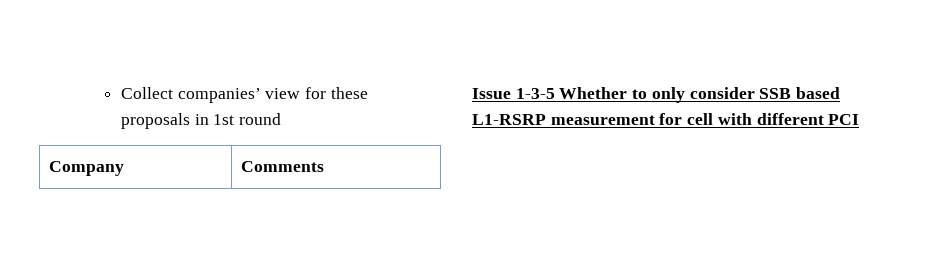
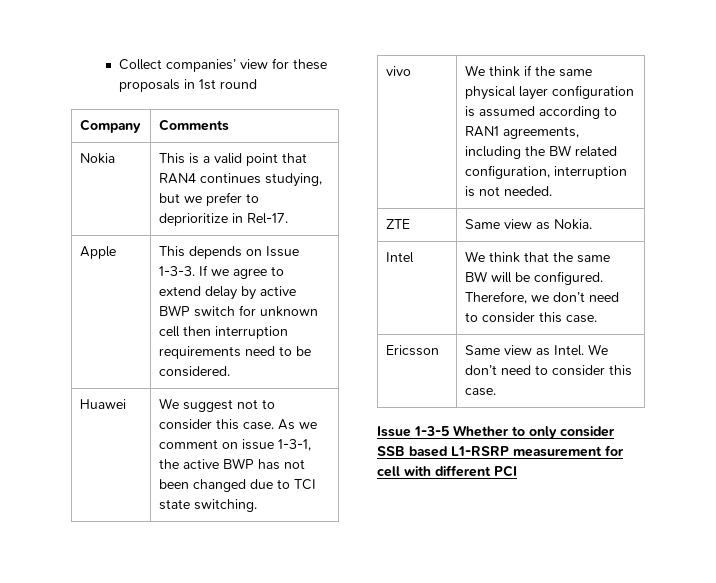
+ Nokia | This is a valid point that RAN4 continues studying, but we prefer to deprioritize in Rel-17.
+ Apple | This depends on Issue 1-3-3. If we agree to extend delay by active BWP switch for unknown cell then interruption requirements need to be considered.
+ Huawei | We suggest not to consider this case. As we comment on issue 1-3-1, the active BWP has not been changed due to TCI state switching.
+ vivo | We think if the same physical layer configuration is assumed according to RAN1 agreements, including the BW related configuration, interruption is not needed.
+ ZTE | Same view as Nokia.
+ Intel | We think that the same BW will be configured. Therefore, we don’t need to consider this case.
+ Ericsson | Same view as Intel. We don’t need to consider this case.

